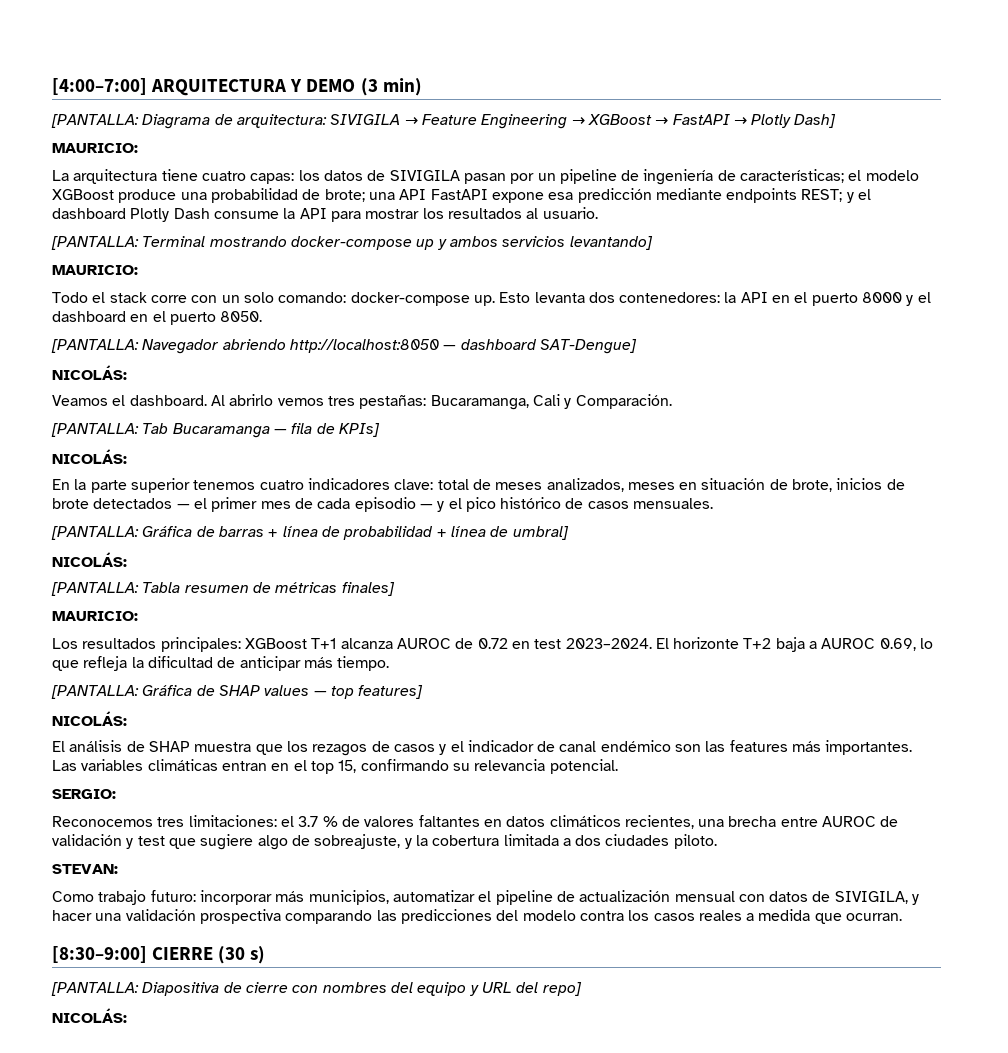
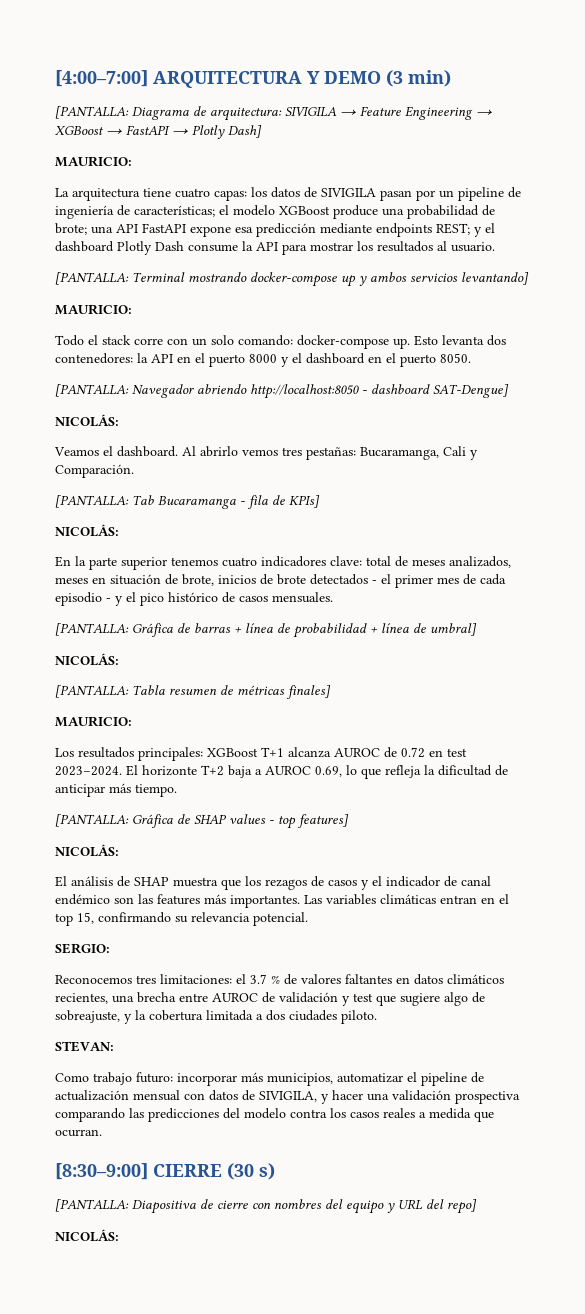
- [PANTALLA: Navegador abriendo http://localhost:8050 — dashboard SAT-Dengue]
+ [PANTALLA: Navegador abriendo http://localhost:8050 - dashboard SAT-Dengue]
- [PANTALLA: Tab Bucaramanga — fila de KPIs]
+ [PANTALLA: Tab Bucaramanga - fila de KPIs]
- En la parte superior tenemos cuatro indicadores clave: total de meses analizados, meses en situación de brote, inicios de brote detectados — el primer mes de cada episodio — y el pico histórico de casos mensuales.
+ En la parte superior tenemos cuatro indicadores clave: total de meses analizados, meses en situación de brote, inicios de brote detectados - el primer mes de cada episodio - y el pico histórico de casos mensuales.
- [PANTALLA: Gráfica de SHAP values — top features]
+ [PANTALLA: Gráfica de SHAP values - top features]

